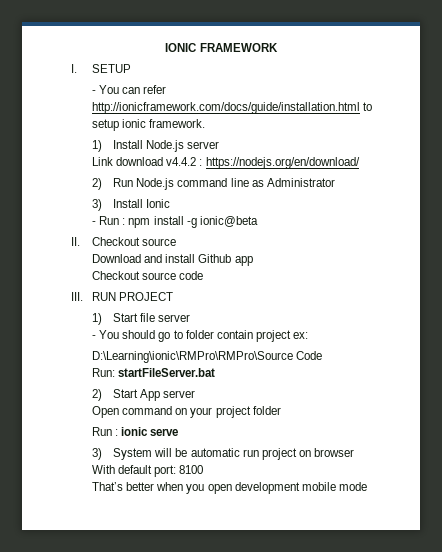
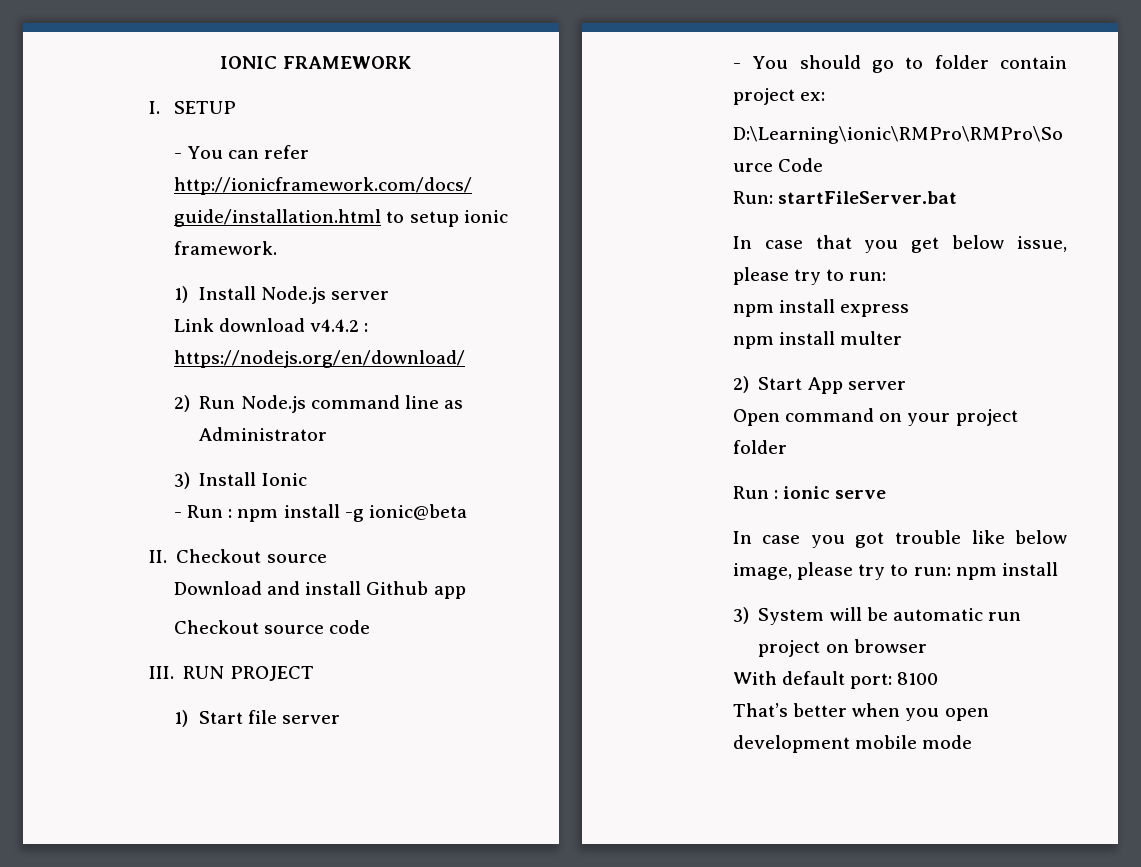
+ In case that you get below issue, please try to run:
+ npm install express
+ npm install multer
+ In case you got trouble like below image, please try to run: npm install

